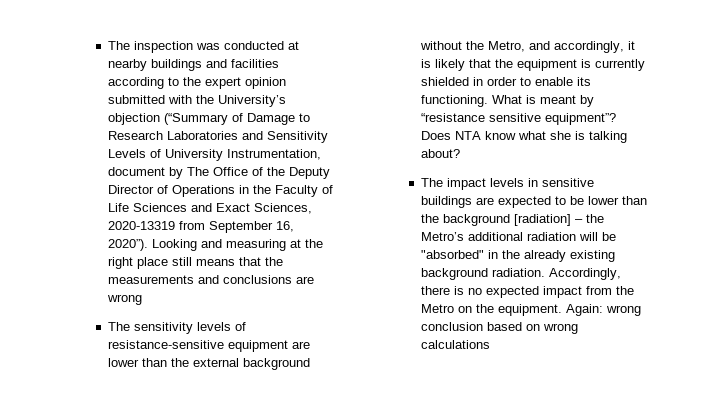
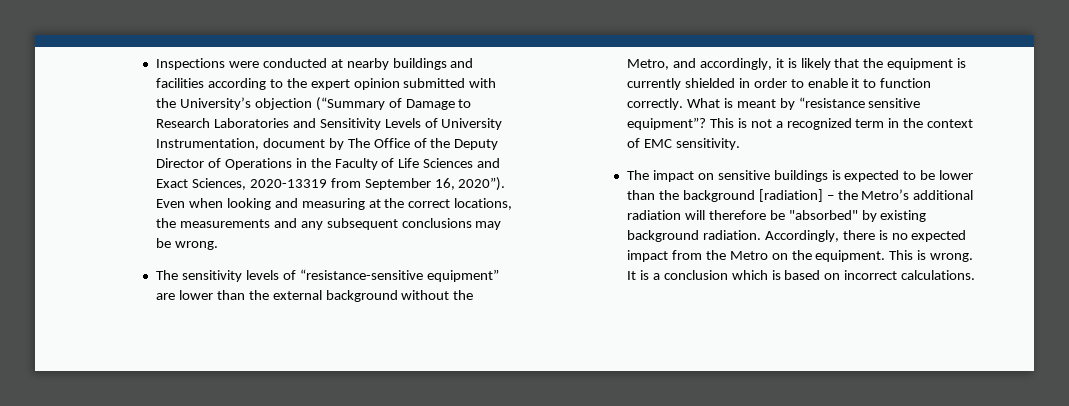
- The inspection was conducted at nearby buildings and facilities according to the expert opinion submitted with the University’s objection (“Summary of Damage to Research Laboratories and Sensitivity Levels of University Instrumentation, document by The Office of the Deputy Director of Operations in the Faculty of Life Sciences and Exact Sciences, 2020-13319 from September 16, 2020”).
+ Inspections were conducted at nearby buildings and facilities according to the expert opinion submitted with the University’s objection (“Summary of Damage to Research Laboratories and Sensitivity Levels of University Instrumentation, document by The Office of the Deputy Director of Operations in the Faculty of Life Sciences and Exact Sciences, 2020-13319 from September 16, 2020”).
- Looking and measuring at the right place still means that the measurements and conclusions are wrong
+ Even when looking and measuring at the correct locations, the measurements and any subsequent conclusions may be wrong.
- The sensitivity levels of resistance-sensitive equipment are lower than the external background without the Metro, and accordingly, it is likely that the equipment is currently shielded in order to enable its functioning.
+ The sensitivity levels of “resistance-sensitive equipment” are lower than the external background without the Metro, and accordingly, it is likely that the equipment is currently shielded in order to enable it to function correctly.
- Does NTA know what she is talking about?
+ This is not a recognized term in the context of EMC sensitivity.
- The impact levels in sensitive buildings are expected to be lower than the background [radiation] – the Metro’s additional radiation will be "absorbed" in the already existing background radiation.
+ The impact on sensitive buildings is expected to be lower than the background [radiation] – the Metro’s additional radiation will therefore be "absorbed" by existing background radiation.
- Again: wrong conclusion based on wrong calculations
+ This is wrong. It is a conclusion which is based on incorrect calculations.

